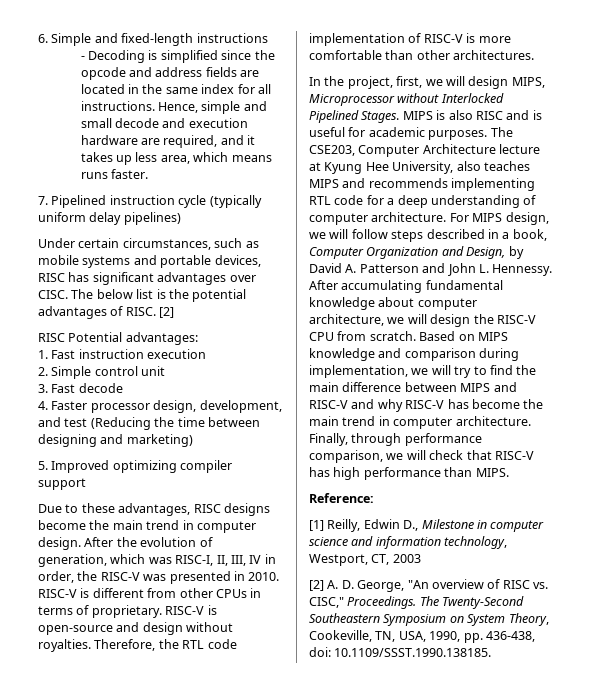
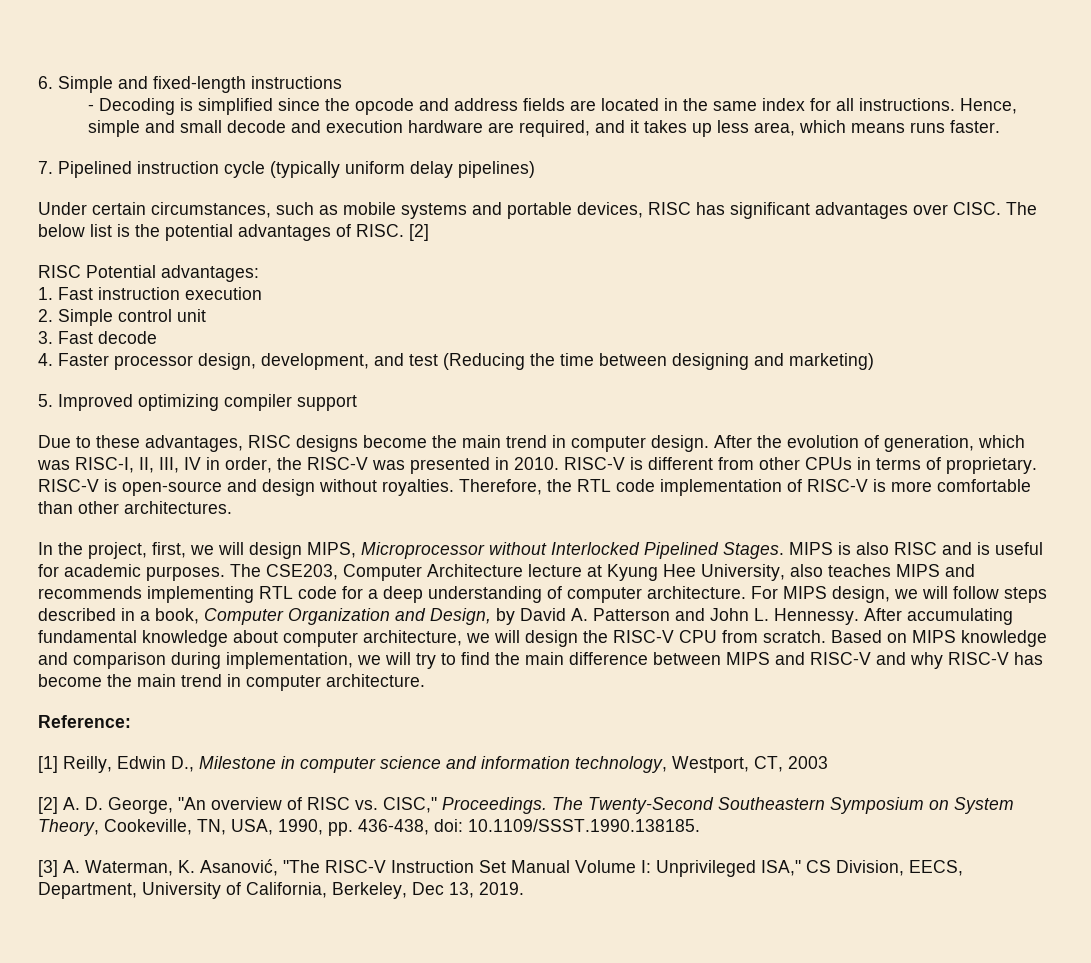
- Finally, through performance comparison, we will check that RISC-V has high performance than MIPS.
+ [3] A. Waterman, K. Asanović, "The RISC-V Instruction Set Manual Volume I: Unprivileged ISA," CS Division, EECS, Department, University of California, Berkeley, Dec 13, 2019.

